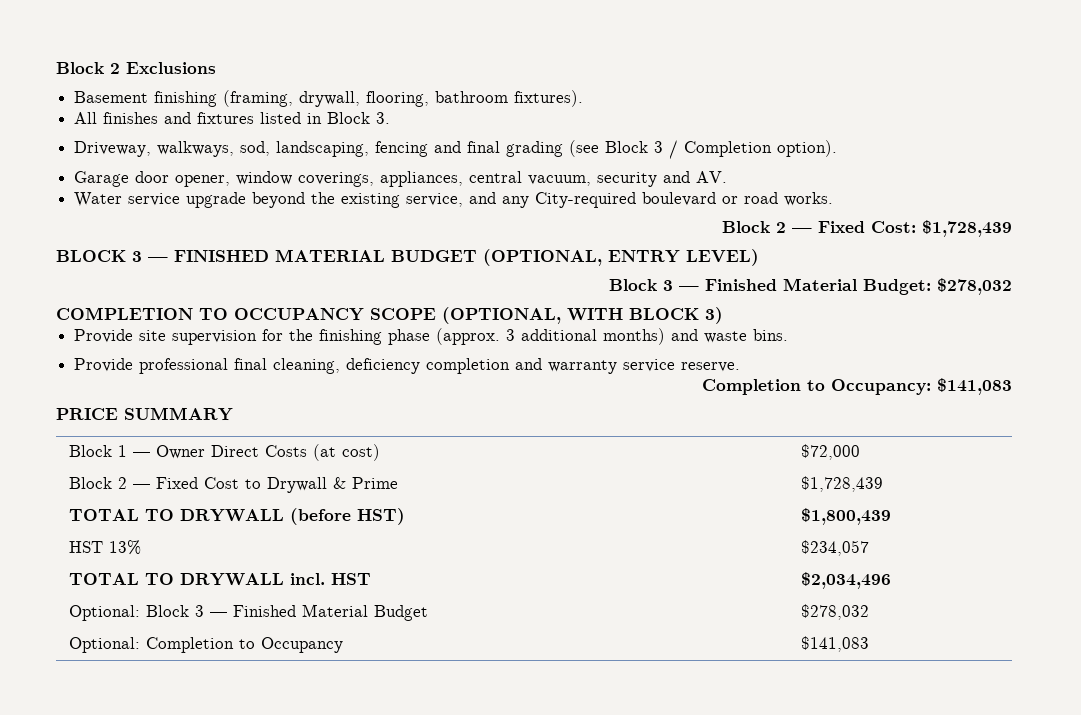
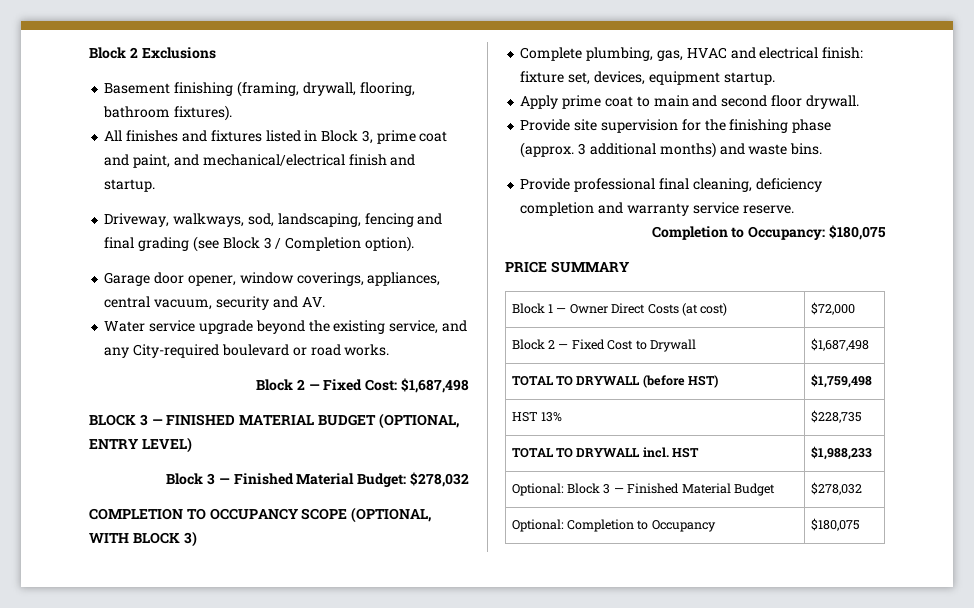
- All finishes and fixtures listed in Block 3.
+ All finishes and fixtures listed in Block 3, prime coat and paint, and mechanical/electrical finish and startup.
- Block 2 — Fixed Cost: $1,728,439
+ Block 2 — Fixed Cost: $1,687,498
+ Complete plumbing, gas, HVAC and electrical finish: fixture set, devices, equipment startup.
+ Apply prime coat to main and second floor drywall.
- Completion to Occupancy: $141,083
+ Completion to Occupancy: $180,075
- Block 2 — Fixed Cost to Drywall & Prime | $1,728,439
+ Block 2 — Fixed Cost to Drywall | $1,687,498
- TOTAL TO DRYWALL (before HST) | $1,800,439
+ TOTAL TO DRYWALL (before HST) | $1,759,498
- HST 13% | $234,057
+ HST 13% | $228,735
- TOTAL TO DRYWALL incl. HST | $2,034,496
+ TOTAL TO DRYWALL incl. HST | $1,988,233
- Optional: Completion to Occupancy | $141,083
+ Optional: Completion to Occupancy | $180,075

